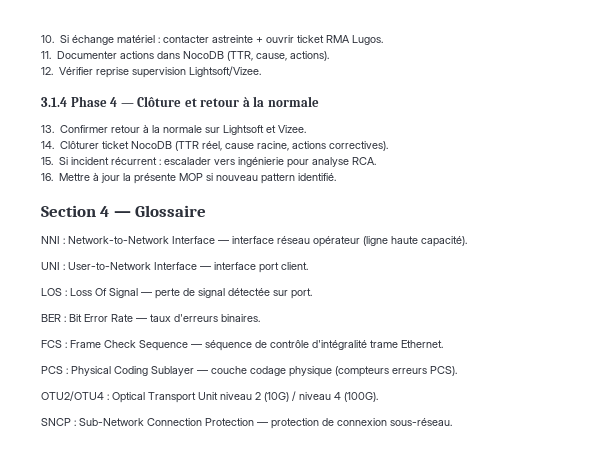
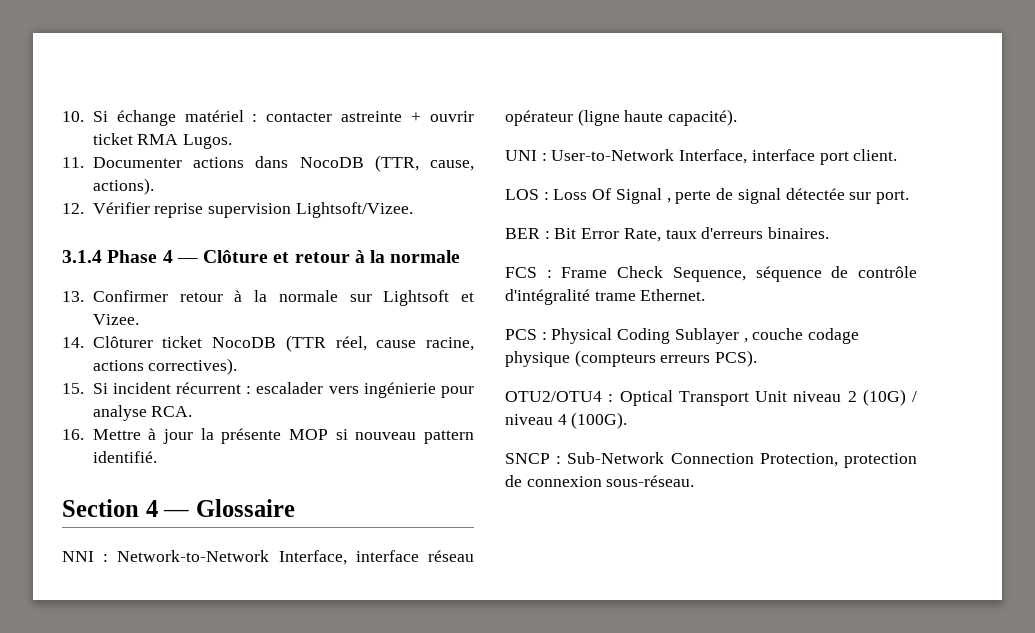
- NNI : Network-to-Network Interface — interface réseau opérateur (ligne haute capacité).
+ NNI : Network-to-Network Interface, interface réseau opérateur (ligne haute capacité).
- UNI : User-to-Network Interface — interface port client.
+ UNI : User-to-Network Interface, interface port client.
- LOS : Loss Of Signal — perte de signal détectée sur port.
+ LOS : Loss Of Signal , perte de signal détectée sur port.
- BER : Bit Error Rate — taux d'erreurs binaires.
+ BER : Bit Error Rate, taux d'erreurs binaires.
- FCS : Frame Check Sequence — séquence de contrôle d'intégralité trame Ethernet.
+ FCS : Frame Check Sequence, séquence de contrôle d'intégralité trame Ethernet.
- PCS : Physical Coding Sublayer — couche codage physique (compteurs erreurs PCS).
+ PCS : Physical Coding Sublayer , couche codage physique (compteurs erreurs PCS).
- SNCP : Sub-Network Connection Protection — protection de connexion sous-réseau.
+ SNCP : Sub-Network Connection Protection, protection de connexion sous-réseau.

